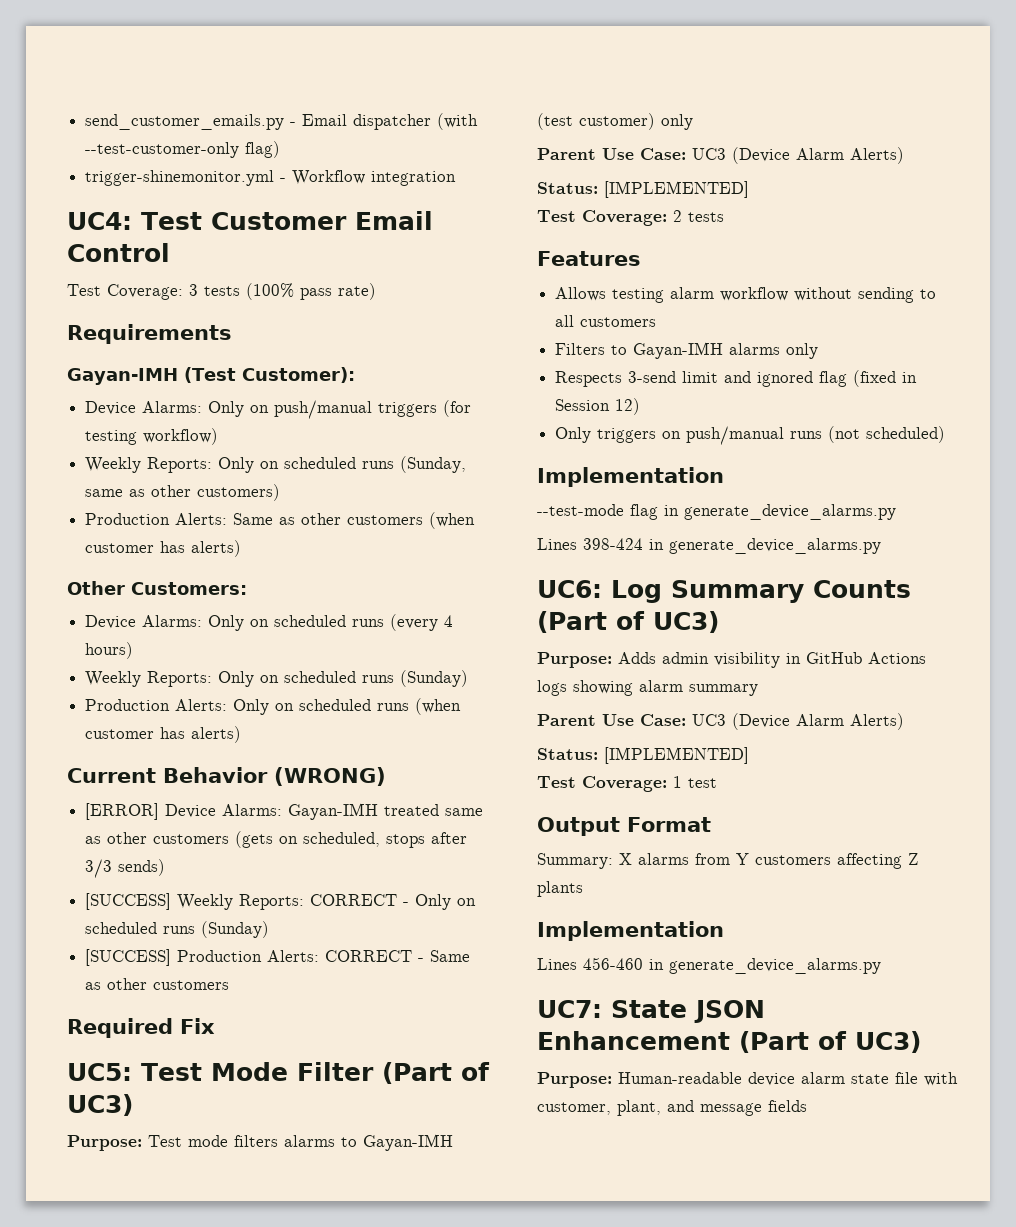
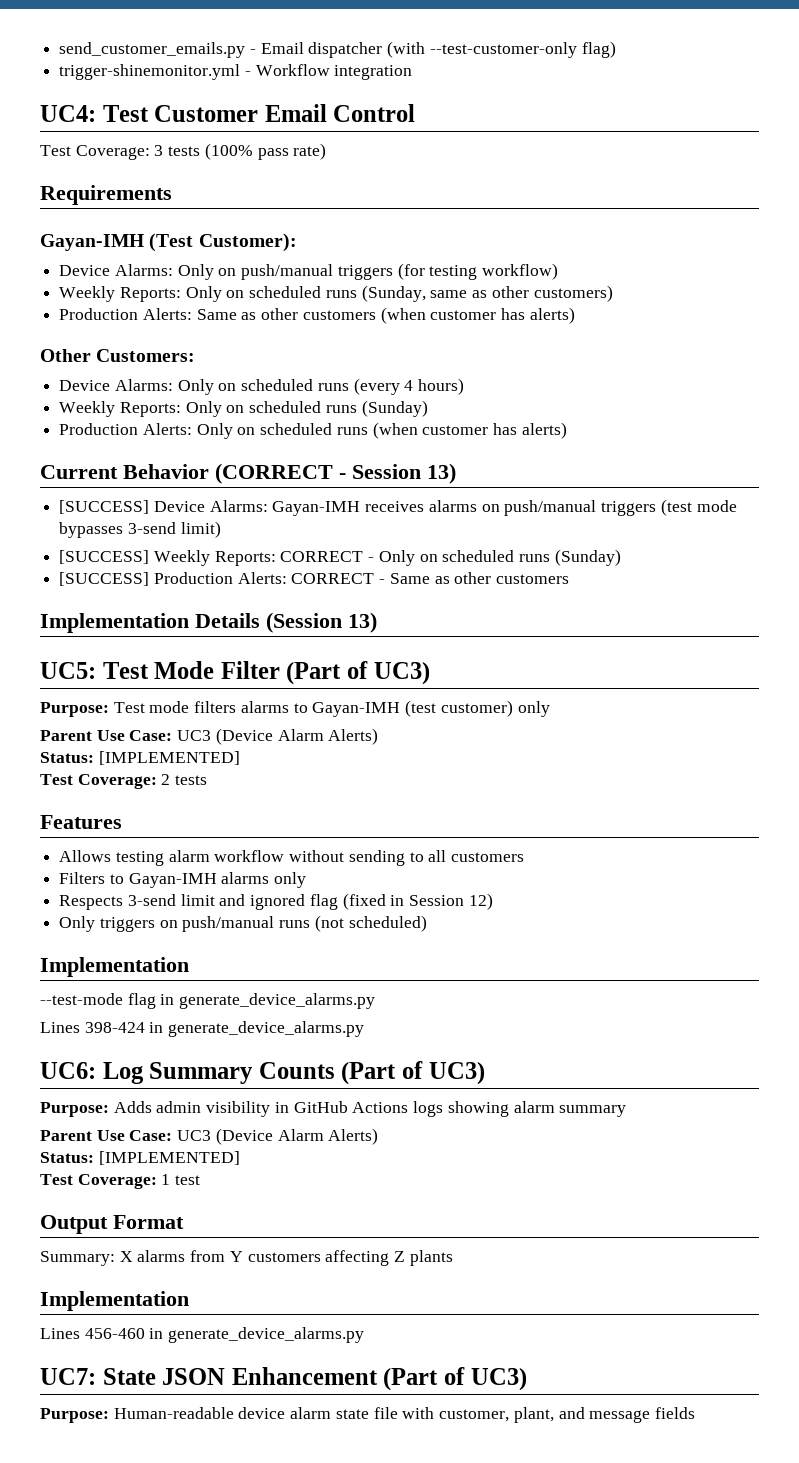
- Current Behavior (WRONG)
- [ERROR] Device Alarms: Gayan-IMH treated same as other customers (gets on scheduled, stops after 3/3 sends)
+ Current Behavior (CORRECT - Session 13)
+ [SUCCESS] Device Alarms: Gayan-IMH receives alarms on push/manual triggers (test mode bypasses 3-send limit)
- Required Fix
+ Implementation Details (Session 13)

